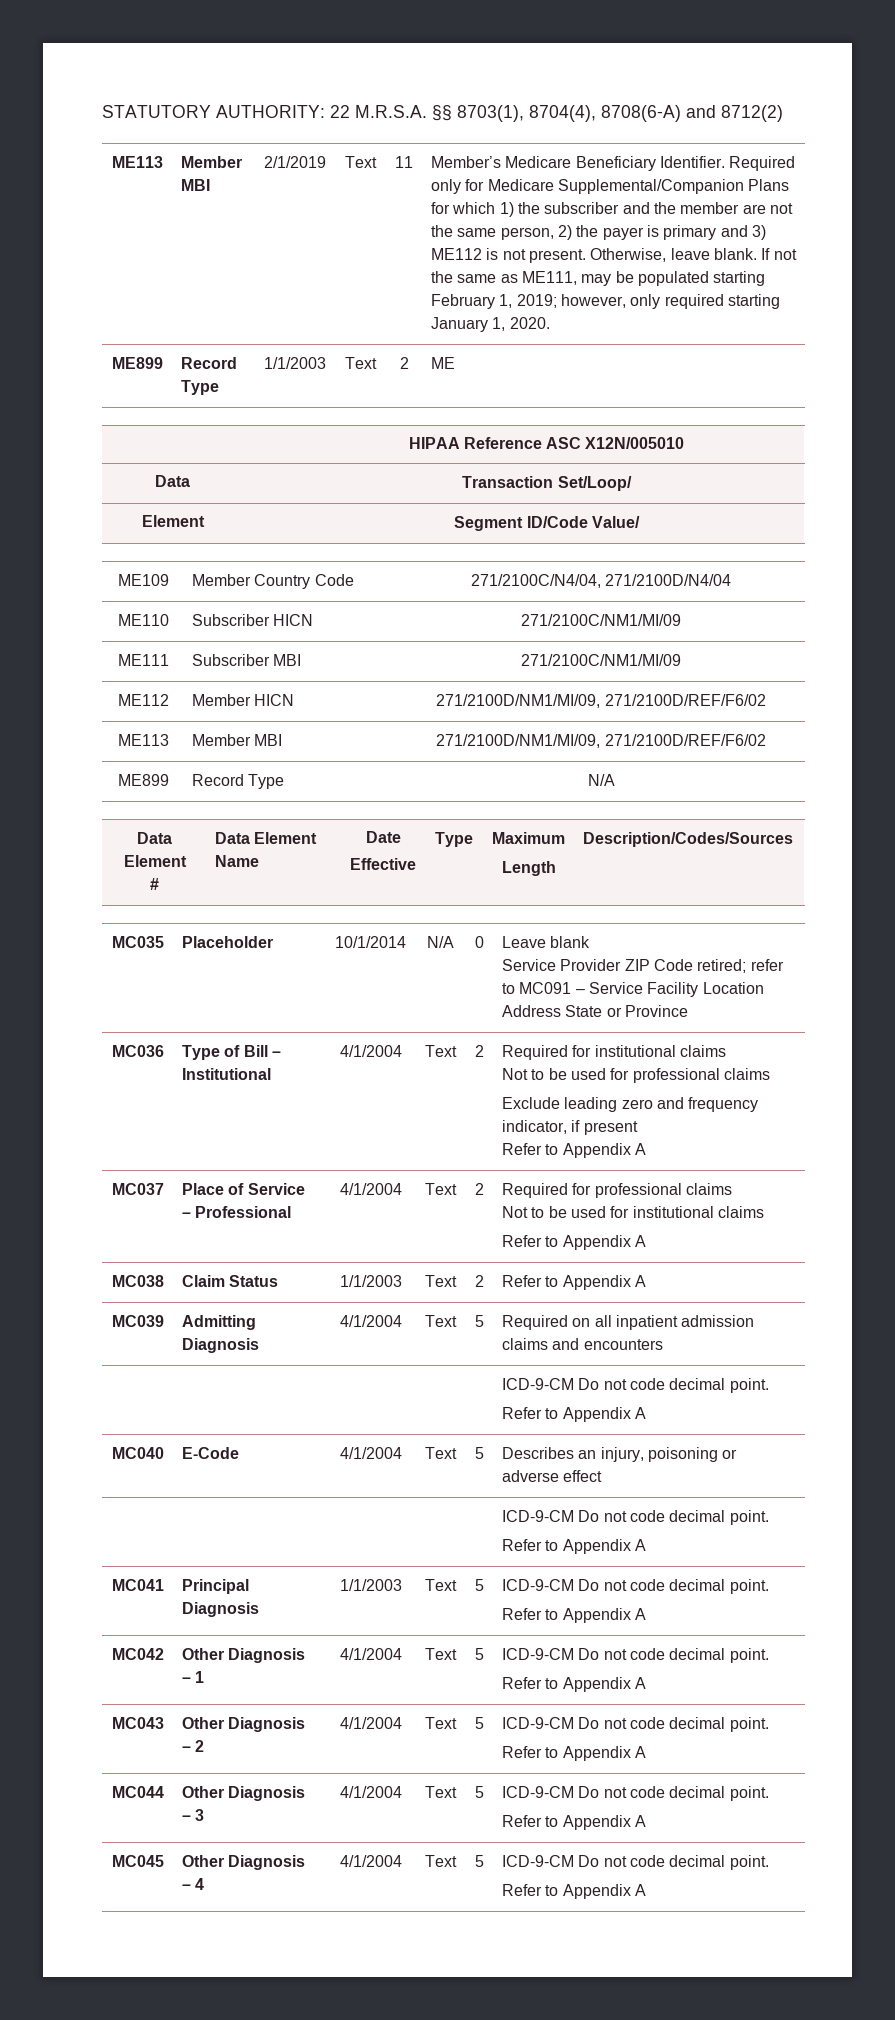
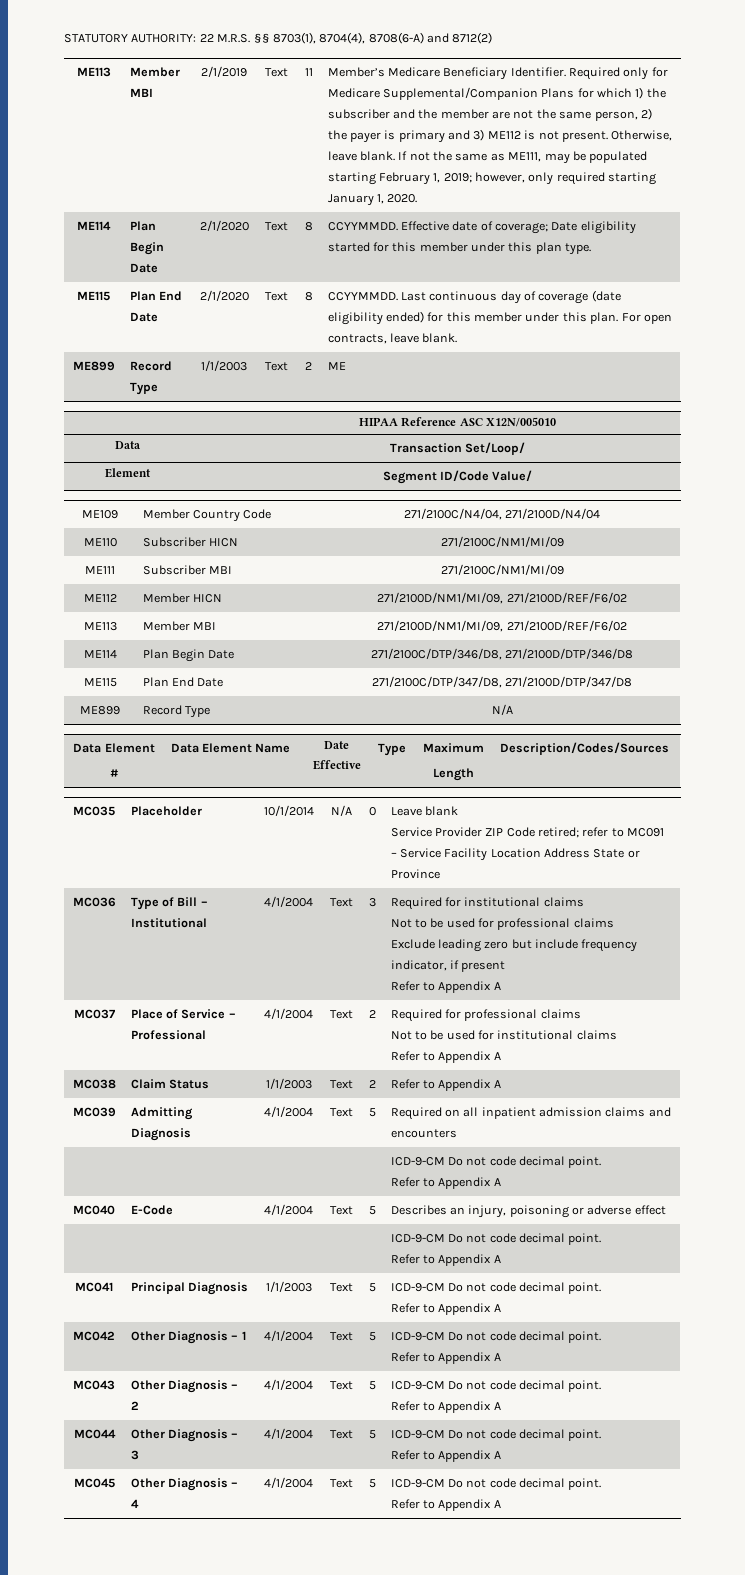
- STATUTORY AUTHORITY: 22 M.R.S.A. §§ 8703(1), 8704(4), 8708(6-A) and 8712(2)
+ STATUTORY AUTHORITY: 22 M.R.S. §§ 8703(1), 8704(4), 8708(6-A) and 8712(2)
+ ME114 | Plan Begin Date | 2/1/2020 | Text | 8 | CCYYMMDD. Effective date of coverage; Date eligibility started for this member under this plan type.
+ ME115 | Plan End Date | 2/1/2020 | Text | 8 | CCYYMMDD. Last continuous day of coverage (date eligibility ended) for this member under this plan. For open contracts, leave blank.
+ ME114 | Plan Begin Date | 271/2100C/DTP/346/D8, 271/2100D/DTP/346/D8
+ ME115 | Plan End Date | 271/2100C/DTP/347/D8, 271/2100D/DTP/347/D8
- MC036 | Type of Bill – Institutional | 4/1/2004 | Text | 2 | Required for institutional claims
+ MC036 | Type of Bill – Institutional | 4/1/2004 | Text | 3 | Required for institutional claims
  Not to be used for professional claims
- Exclude leading zero and frequency indicator, if present
+ Exclude leading zero but include frequency indicator, if present

